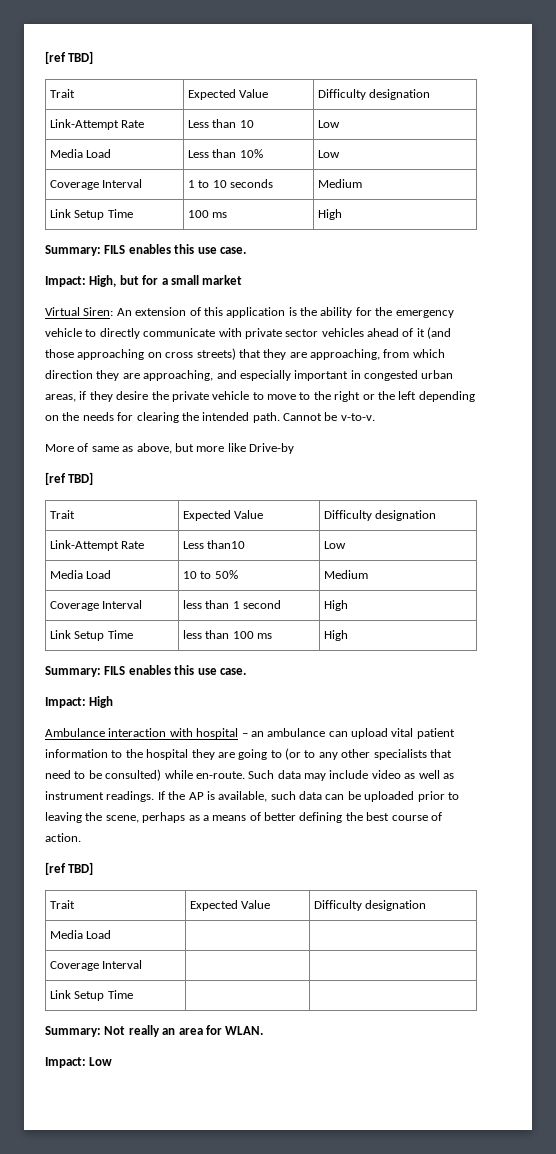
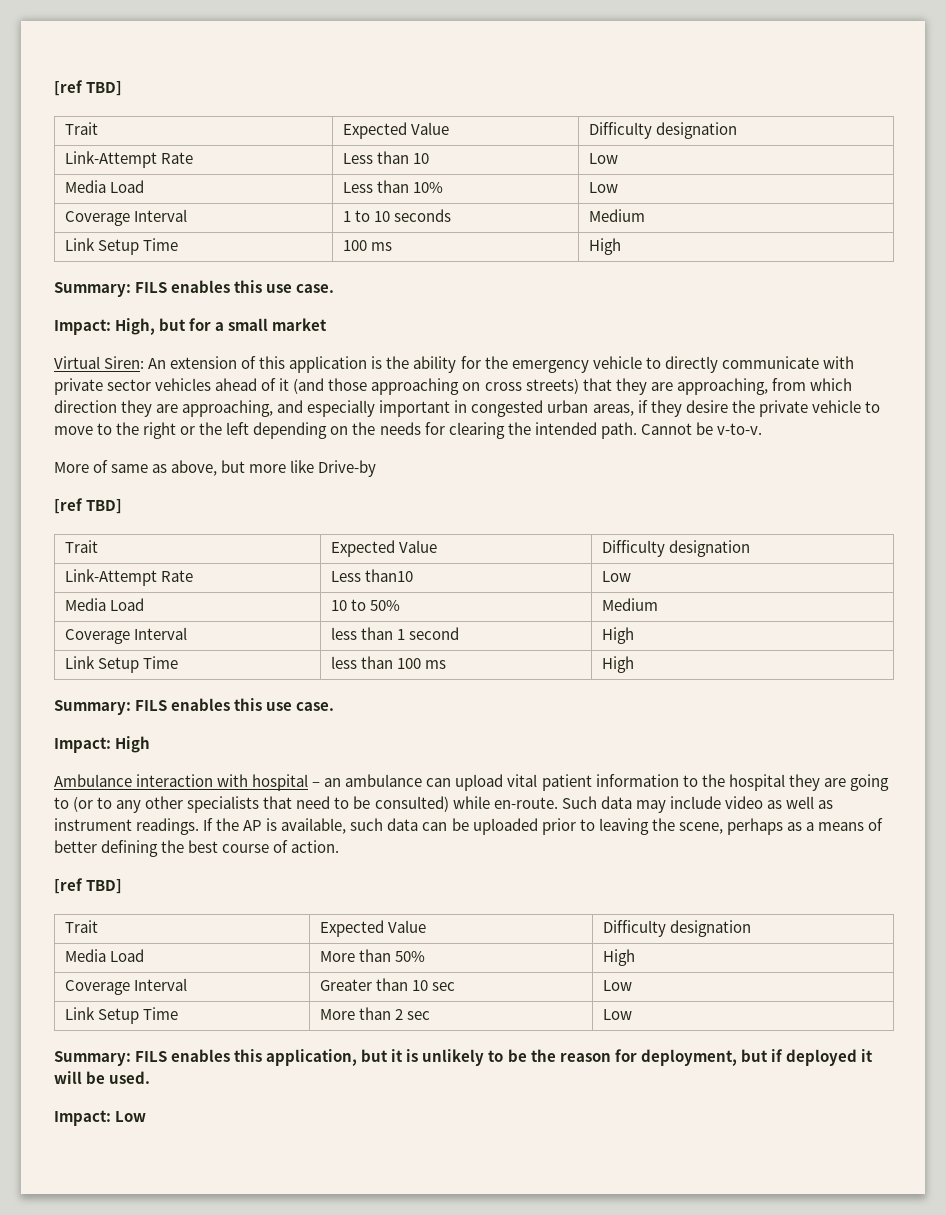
- Media Load | |
- Coverage Interval | |
- Link Setup Time | |
- Summary: Not really an area for WLAN.
+ Media Load | More than 50% | High
+ Coverage Interval | Greater than 10 sec | Low
+ Link Setup Time | More than 2 sec | Low
+ Summary: FILS enables this application, but it is unlikely to be the reason for deployment, but if deployed it will be used.

